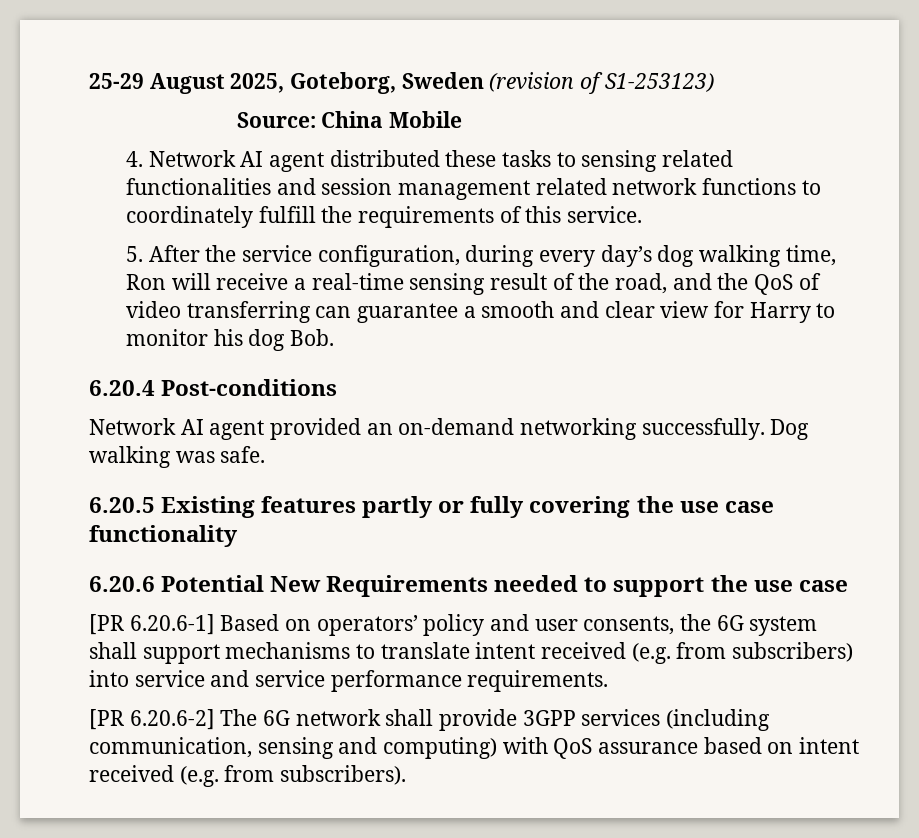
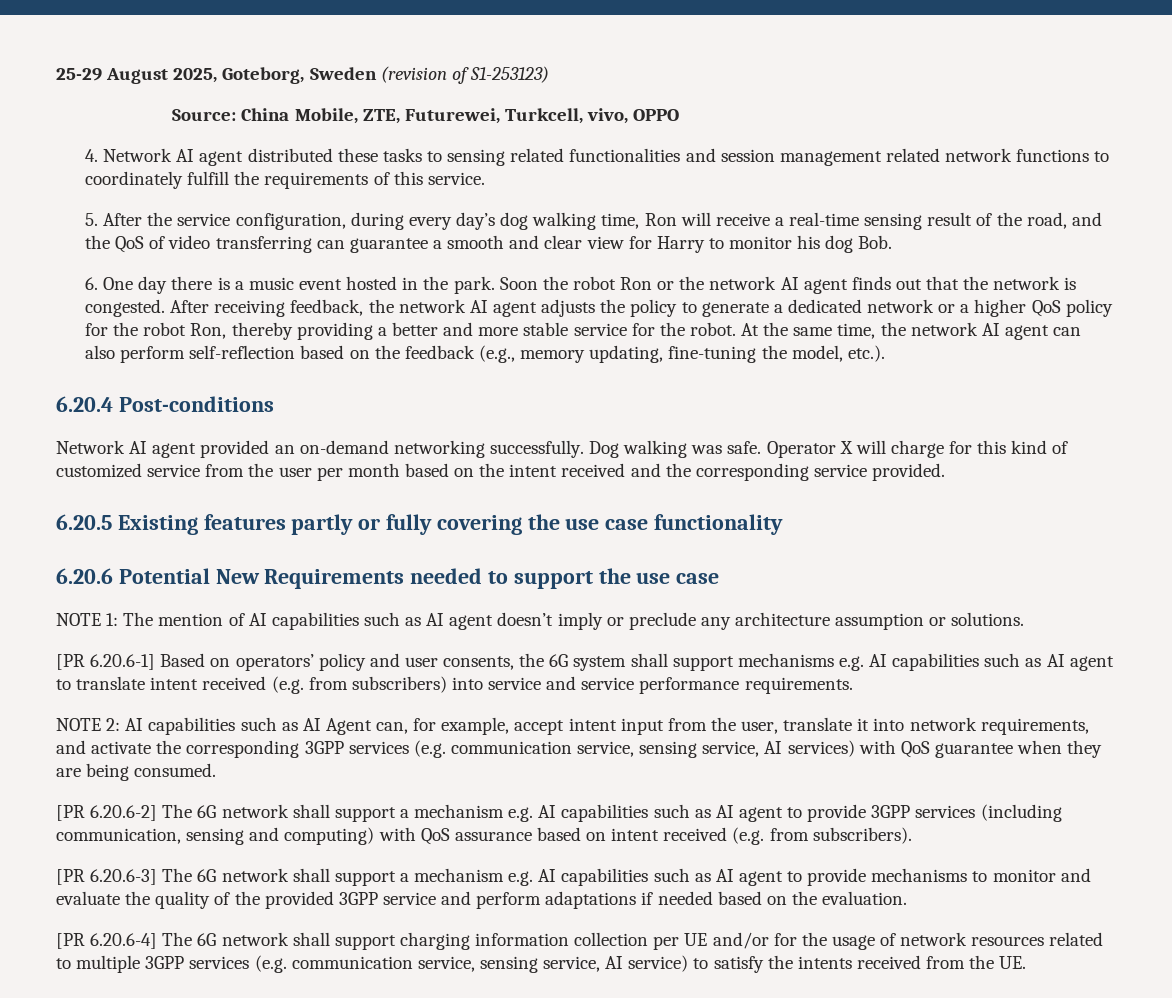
- Source: China Mobile
+ Source: China Mobile, ZTE, Futurewei, Turkcell, vivo, OPPO
+ 6. One day there is a music event hosted in the park. Soon the robot Ron or the network AI agent finds out that the network is congested. After receiving feedback, the network AI agent adjusts the policy to generate a dedicated network or a higher QoS policy for the robot Ron, thereby providing a better and more stable service for the robot. At the same time, the network AI agent can also perform self-reflection based on the feedback (e.g., memory updating, fine-tuning the model, etc.).
+ Operator X will charge for this kind of customized service from the user per month based on the intent received and the corresponding service provided.
+ NOTE 1: The mention of AI capabilities such as AI agent doesn’t imply or preclude any architecture assumption or solutions.
- [PR 6.20.6-1] Based on operators’ policy and user consents, the 6G system shall support mechanisms to translate intent received (e.g. from subscribers) into service and service performance requirements.
+ [PR 6.20.6-1] Based on operators’ policy and user consents, the 6G system shall support mechanisms e.g. AI capabilities such as AI agent to translate intent received (e.g. from subscribers) into service and service performance requirements.
+ NOTE 2: AI capabilities such as AI Agent can, for example, accept intent input from the user, translate it into network requirements, and activate the corresponding 3GPP services (e.g. communication service, sensing service, AI services) with QoS guarantee when they are being consumed.
- [PR 6.20.6-2] The 6G network shall provide 3GPP services (including communication, sensing and computing) with QoS assurance based on intent received (e.g. from subscribers).
+ [PR 6.20.6-2] The 6G network shall support a mechanism e.g. AI capabilities such as AI agent to provide 3GPP services (including communication, sensing and computing) with QoS assurance based on intent received (e.g. from subscribers).
+ [PR 6.20.6-3] The 6G network shall support a mechanism e.g. AI capabilities such as AI agent to provide mechanisms to monitor and evaluate the quality of the provided 3GPP service and perform adaptations if needed based on the evaluation.
+ [PR 6.20.6-4] The 6G network shall support charging information collection per UE and/or for the usage of network resources related to multiple 3GPP services (e.g. communication service, sensing service, AI service) to satisfy the intents received from the UE.

